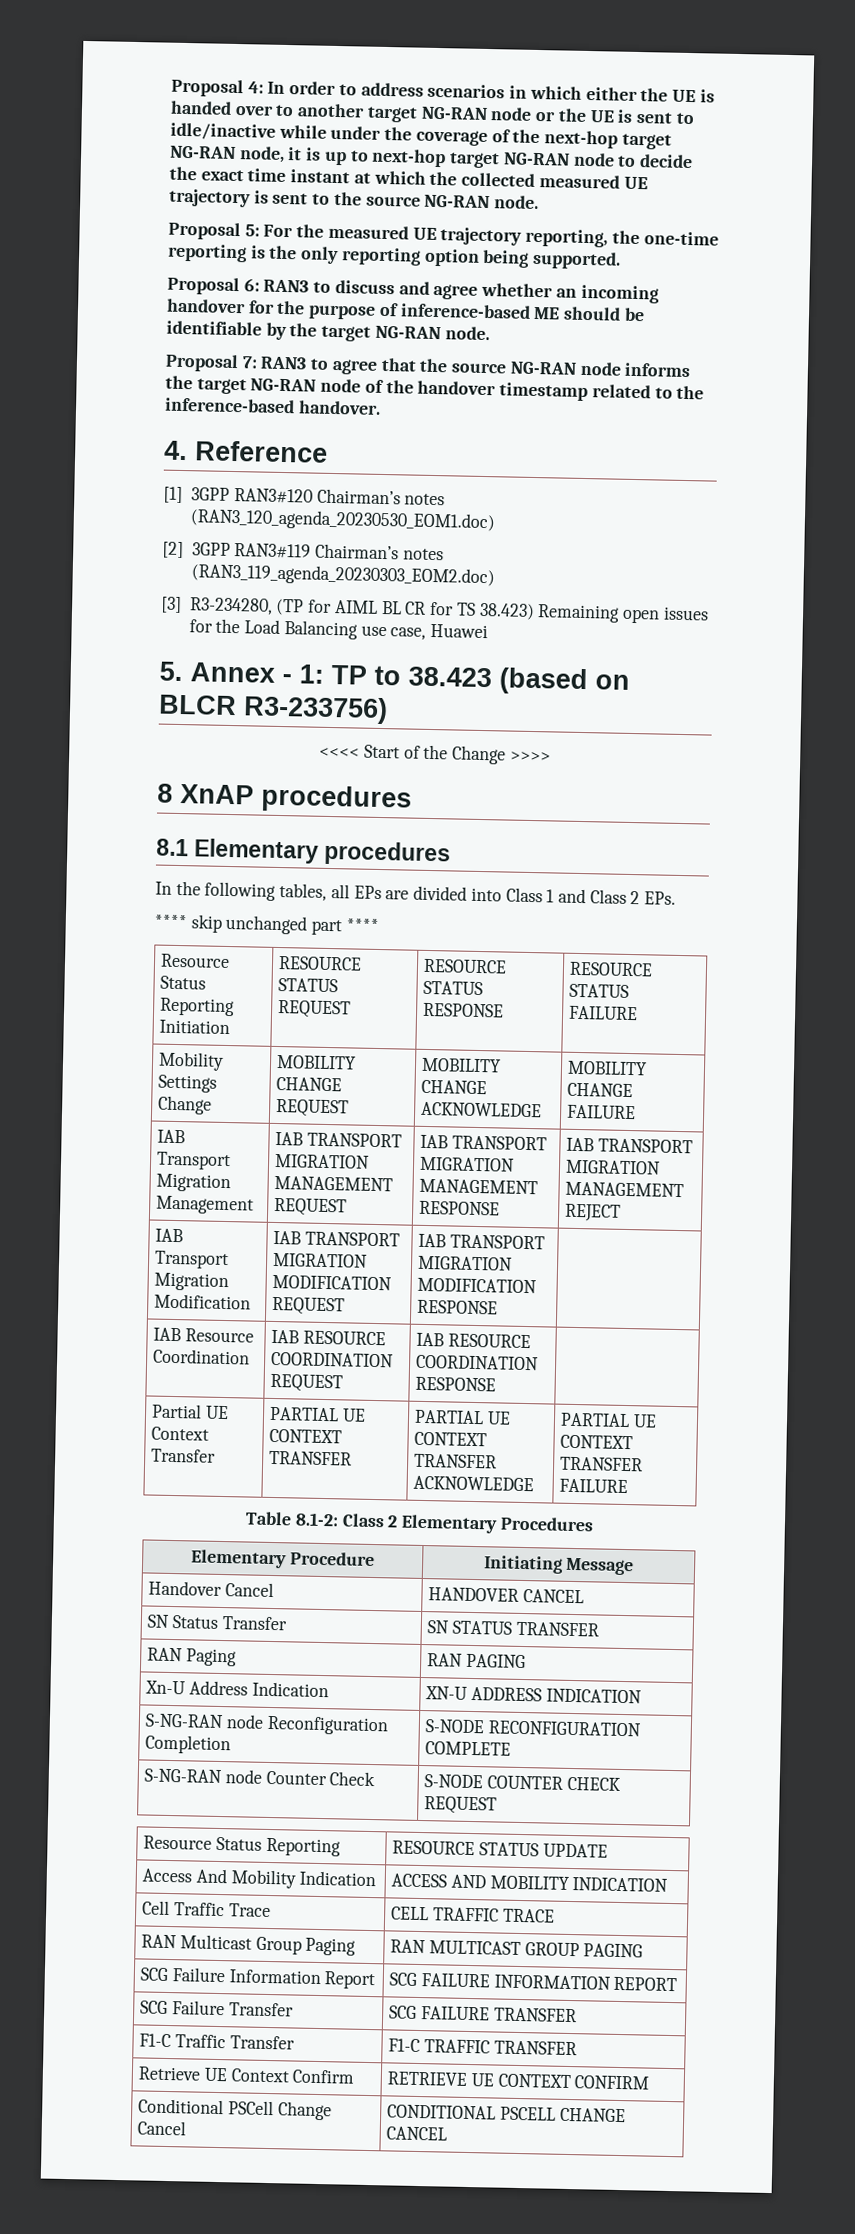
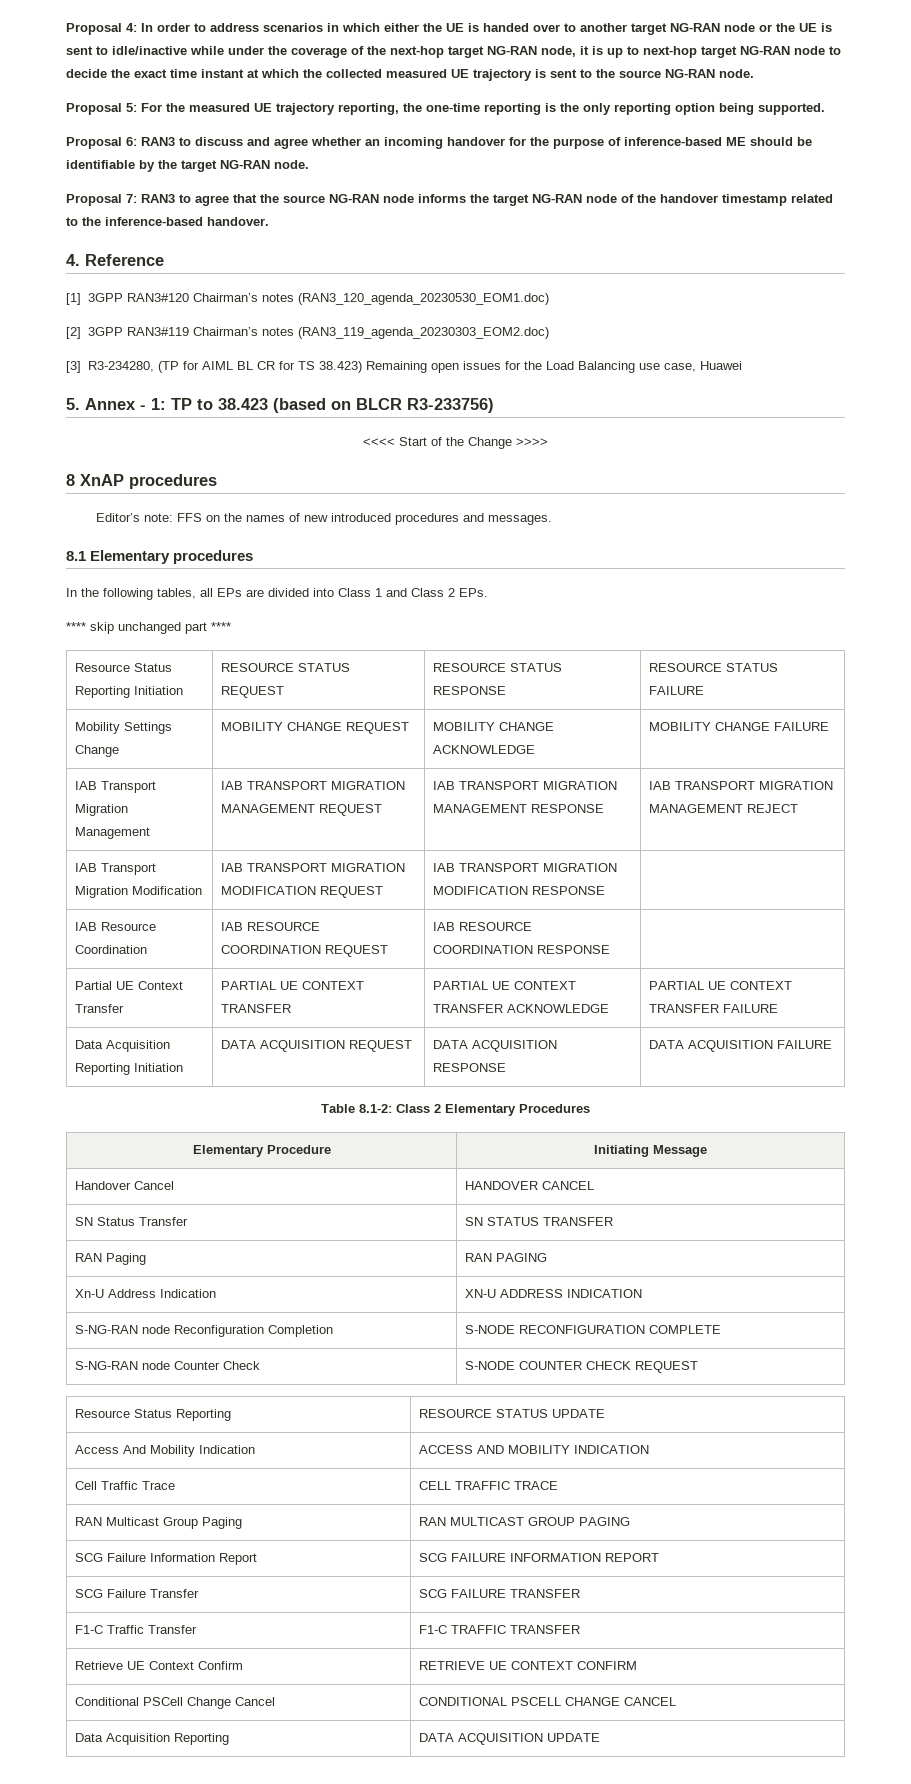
+ Editor’s note: FFS on the names of new introduced procedures and messages.
+ Data Acquisition Reporting Initiation | DATA ACQUISITION REQUEST | DATA ACQUISITION RESPONSE | DATA ACQUISITION FAILURE
+ Data Acquisition Reporting | DATA ACQUISITION UPDATE

